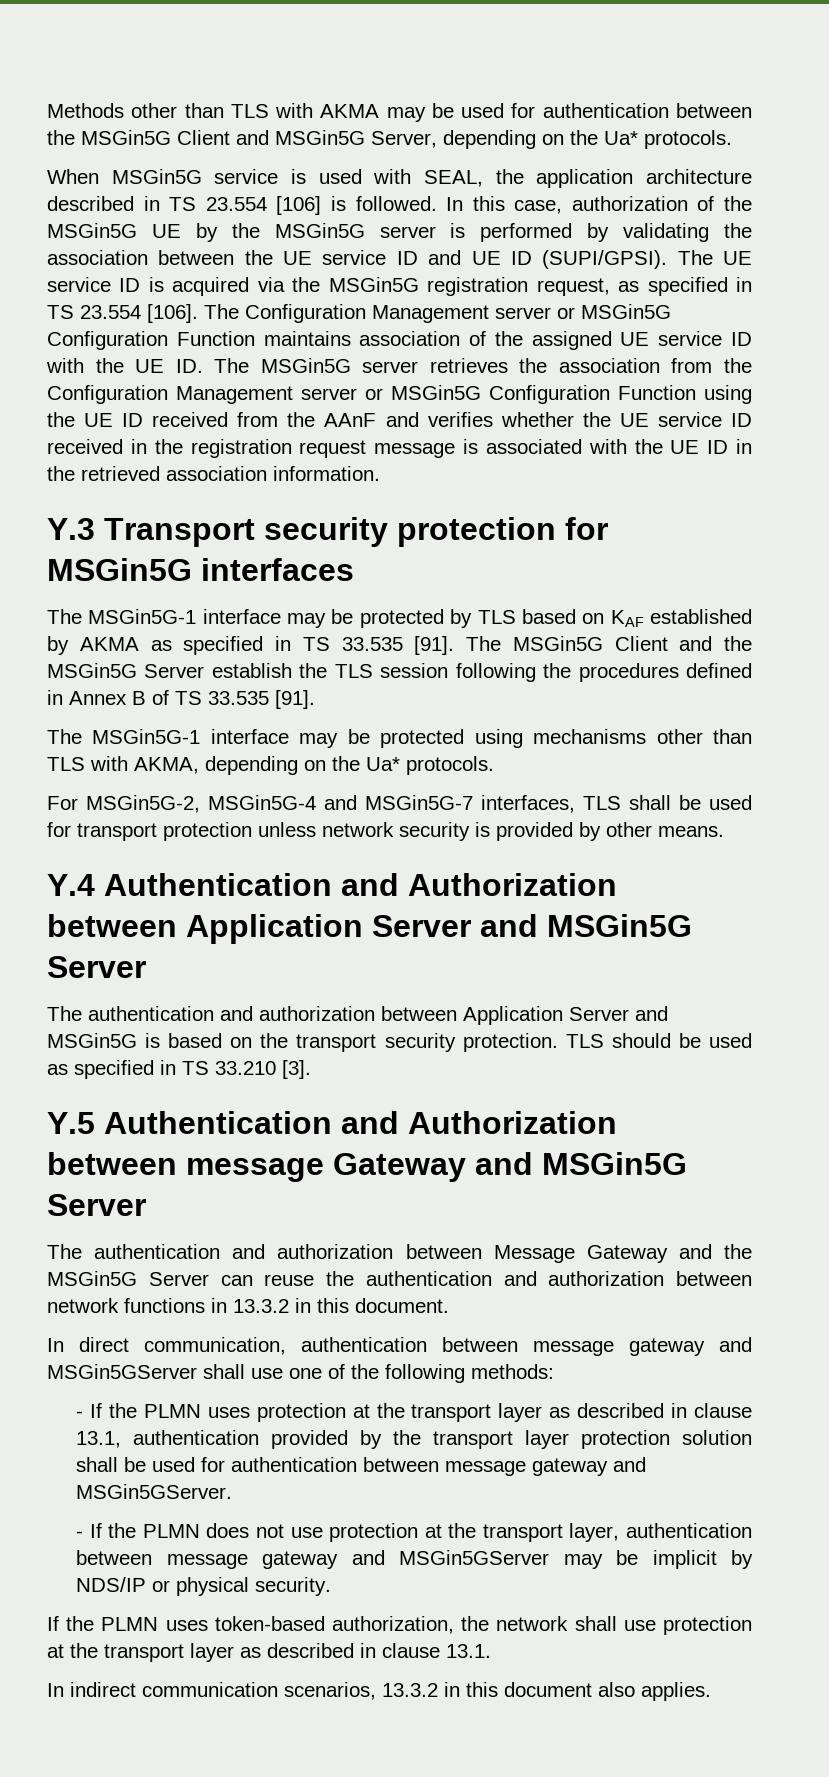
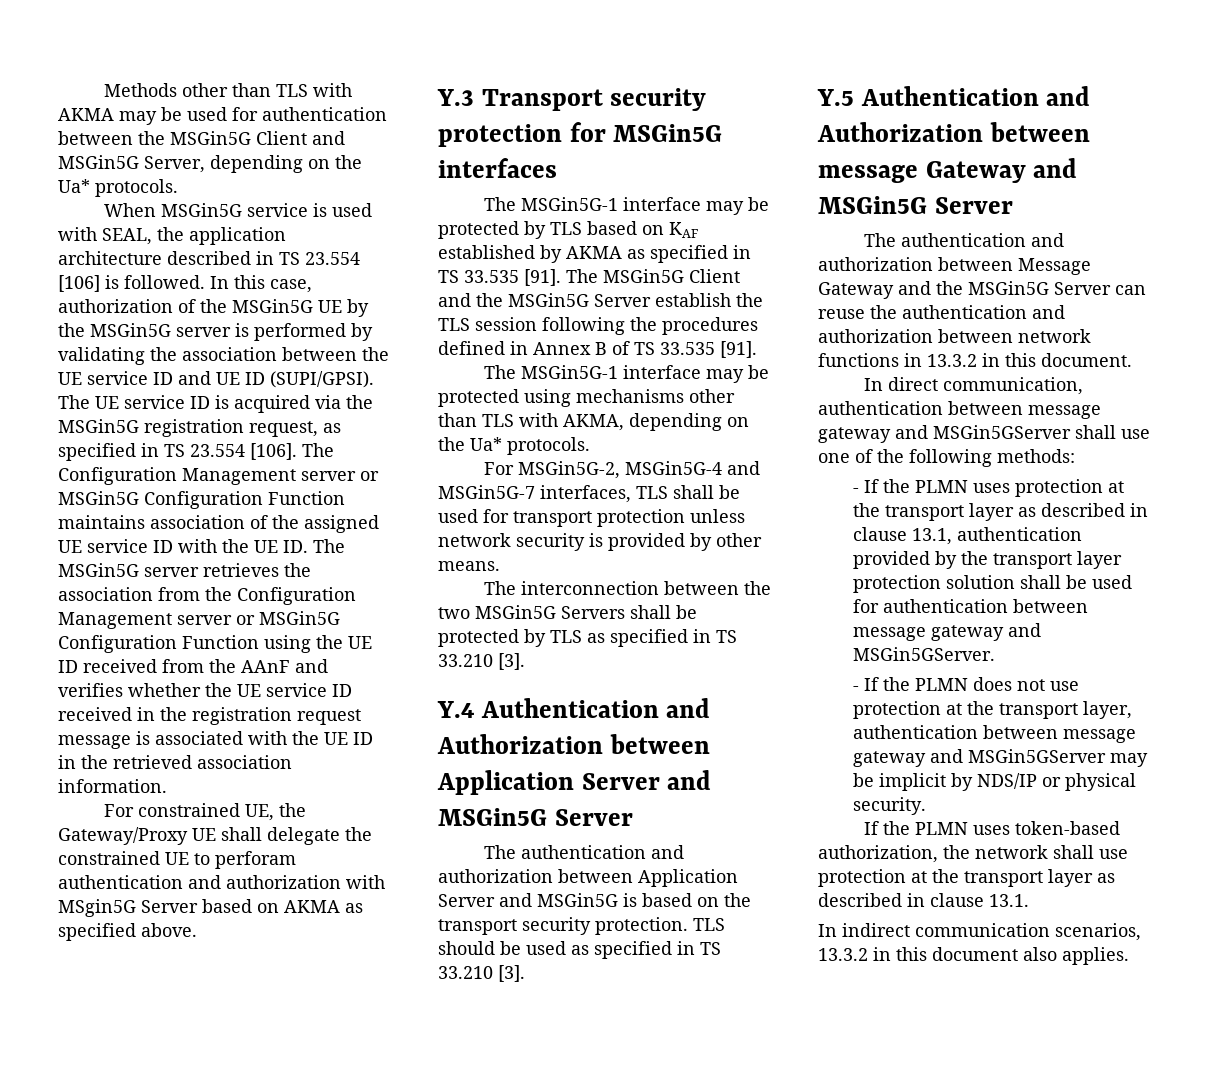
+ For constrained UE, the Gateway/Proxy UE shall delegate the constrained UE to perforam authentication and authorization with MSgin5G Server based on AKMA as specified above.
+ The interconnection between the two MSGin5G Servers shall be protected by TLS as specified in TS 33.210 [3].

